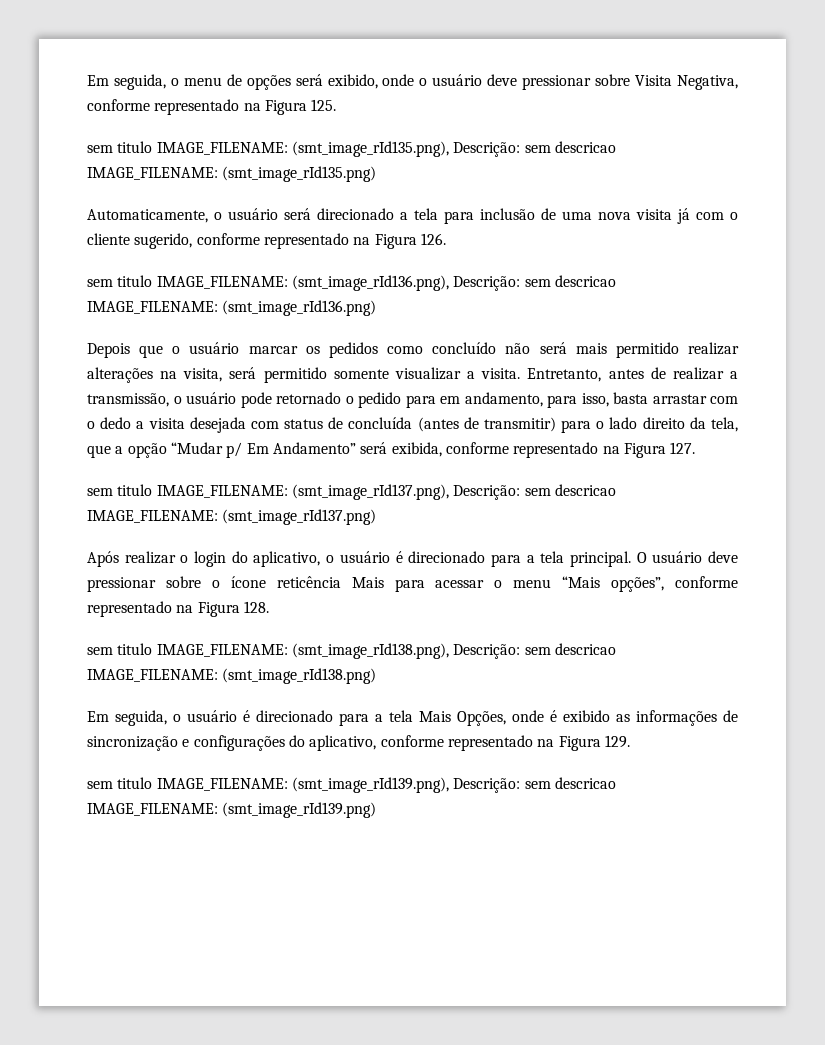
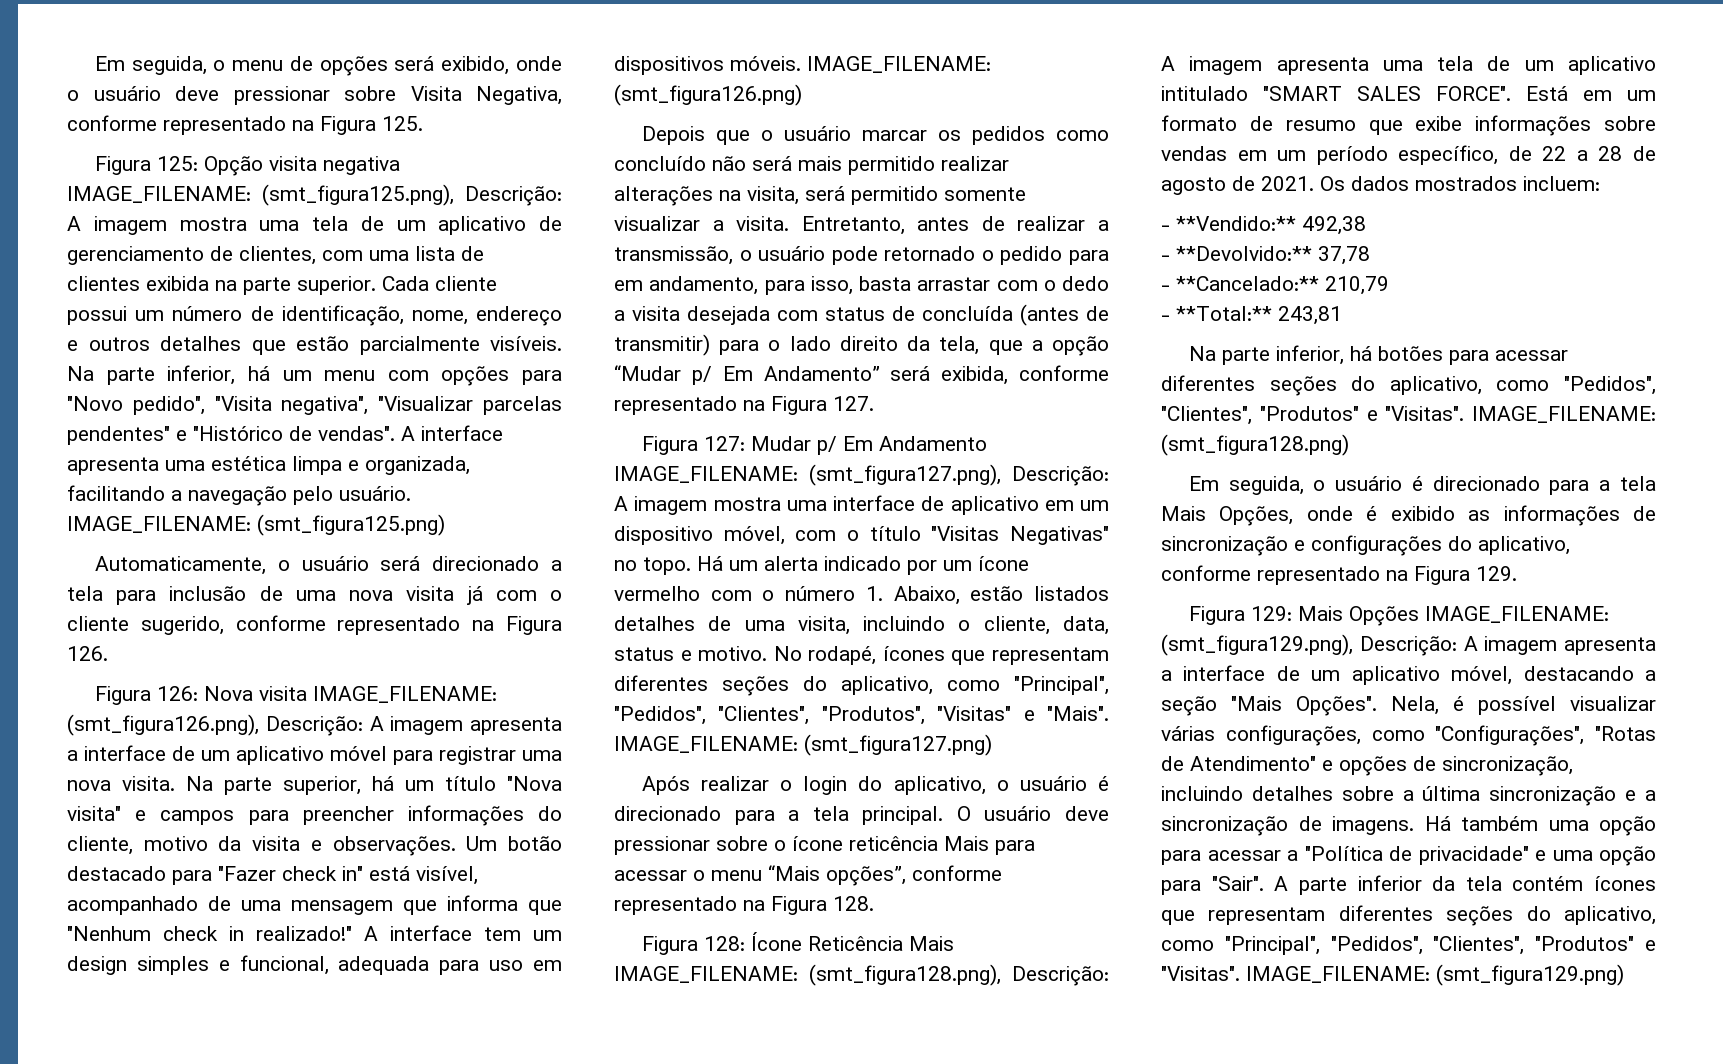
- sem titulo IMAGE_FILENAME: (smt_image_rId135.png), Descrição: sem descricao IMAGE_FILENAME: (smt_image_rId135.png)
+ Figura 125: Opção visita negativa IMAGE_FILENAME: (smt_figura125.png), Descrição: A imagem mostra uma tela de um aplicativo de gerenciamento de clientes, com uma lista de clientes exibida na parte superior. Cada cliente possui um número de identificação, nome, endereço e outros detalhes que estão parcialmente visíveis. Na parte inferior, há um menu com opções para "Novo pedido", "Visita negativa", "Visualizar parcelas pendentes" e "Histórico de vendas". A interface apresenta uma estética limpa e organizada, facilitando a navegação pelo usuário. IMAGE_FILENAME: (smt_figura125.png)
- sem titulo IMAGE_FILENAME: (smt_image_rId136.png), Descrição: sem descricao IMAGE_FILENAME: (smt_image_rId136.png)
+ Figura 126: Nova visita IMAGE_FILENAME: (smt_figura126.png), Descrição: A imagem apresenta a interface de um aplicativo móvel para registrar uma nova visita. Na parte superior, há um título "Nova visita" e campos para preencher informações do cliente, motivo da visita e observações. Um botão destacado para "Fazer check in" está visível, acompanhado de uma mensagem que informa que "Nenhum check in realizado!" A interface tem um design simples e funcional, adequada para uso em dispositivos móveis. IMAGE_FILENAME: (smt_figura126.png)
- sem titulo IMAGE_FILENAME: (smt_image_rId137.png), Descrição: sem descricao IMAGE_FILENAME: (smt_image_rId137.png)
+ Figura 127: Mudar p/ Em Andamento IMAGE_FILENAME: (smt_figura127.png), Descrição: A imagem mostra uma interface de aplicativo em um dispositivo móvel, com o título "Visitas Negativas" no topo. Há um alerta indicado por um ícone vermelho com o número 1. Abaixo, estão listados detalhes de uma visita, incluindo o cliente, data, status e motivo. No rodapé, ícones que representam diferentes seções do aplicativo, como "Principal", "Pedidos", "Clientes", "Produtos", "Visitas" e "Mais". IMAGE_FILENAME: (smt_figura127.png)
- sem titulo IMAGE_FILENAME: (smt_image_rId138.png), Descrição: sem descricao IMAGE_FILENAME: (smt_image_rId138.png)
+ Figura 128: Ícone Reticência Mais IMAGE_FILENAME: (smt_figura128.png), Descrição: A imagem apresenta uma tela de um aplicativo intitulado "SMART SALES FORCE". Está em um formato de resumo que exibe informações sobre vendas em um período específico, de 22 a 28 de agosto de 2021. Os dados mostrados incluem:
+ - **Vendido:** 492,38
+ - **Devolvido:** 37,78
+ - **Cancelado:** 210,79
+ - **Total:** 243,81
+ Na parte inferior, há botões para acessar diferentes seções do aplicativo, como "Pedidos", "Clientes", "Produtos" e "Visitas". IMAGE_FILENAME: (smt_figura128.png)
- sem titulo IMAGE_FILENAME: (smt_image_rId139.png), Descrição: sem descricao IMAGE_FILENAME: (smt_image_rId139.png)
+ Figura 129: Mais Opções IMAGE_FILENAME: (smt_figura129.png), Descrição: A imagem apresenta a interface de um aplicativo móvel, destacando a seção "Mais Opções". Nela, é possível visualizar várias configurações, como "Configurações", "Rotas de Atendimento" e opções de sincronização, incluindo detalhes sobre a última sincronização e a sincronização de imagens. Há também uma opção para acessar a "Política de privacidade" e uma opção para "Sair". A parte inferior da tela contém ícones que representam diferentes seções do aplicativo, como "Principal", "Pedidos", "Clientes", "Produtos" e "Visitas". IMAGE_FILENAME: (smt_figura129.png)

